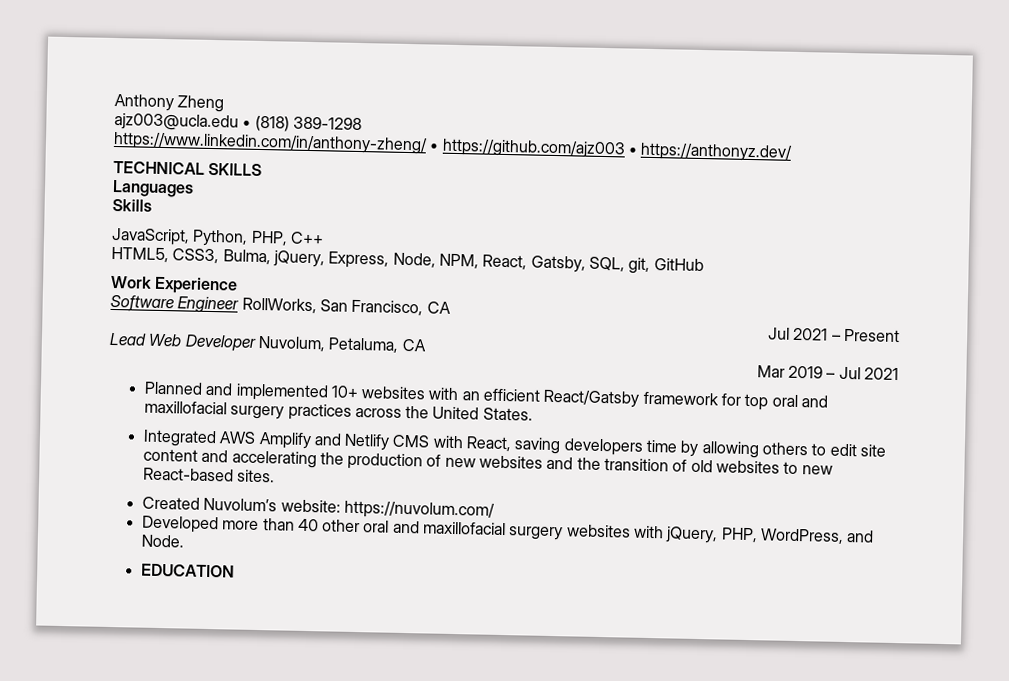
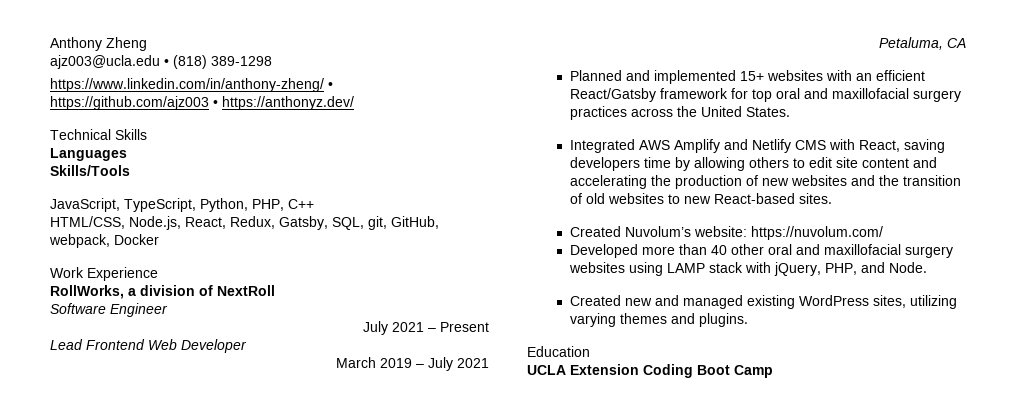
- TECHNICAL SKILLS
+ Technical Skills
- Skills
+ Skills/Tools
- JavaScript, Python, PHP, C++
+ JavaScript, TypeScript, Python, PHP, C++
- HTML5, CSS3, Bulma, jQuery, Express, Node, NPM, React, Gatsby, SQL, git, GitHub
+ HTML/CSS, Node.js, React, Redux, Gatsby, SQL, git, GitHub, webpack, Docker
  Work Experience
- Software Engineer RollWorks, San Francisco, CA
- Jul 2021 – Present
+ RollWorks, a division of NextRoll
+ Software Engineer
+ July 2021 – Present
- Lead Web Developer Nuvolum, Petaluma, CA
- Mar 2019 – Jul 2021
+ Lead Frontend Web Developer
+ March 2019 – July 2021
+ Petaluma, CA
- Planned and implemented 10+ websites with an efficient React/Gatsby framework for top oral and maxillofacial surgery practices across the United States.
+ Planned and implemented 15+ websites with an efficient React/Gatsby framework for top oral and maxillofacial surgery practices across the United States.
- Developed more than 40 other oral and maxillofacial surgery websites with jQuery, PHP, WordPress, and Node.
+ Developed more than 40 other oral and maxillofacial surgery websites using LAMP stack with jQuery, PHP, and Node.
- EDUCATION
+ Created new and managed existing WordPress sites, utilizing varying themes and plugins.
+ Education
+ UCLA Extension Coding Boot Camp

